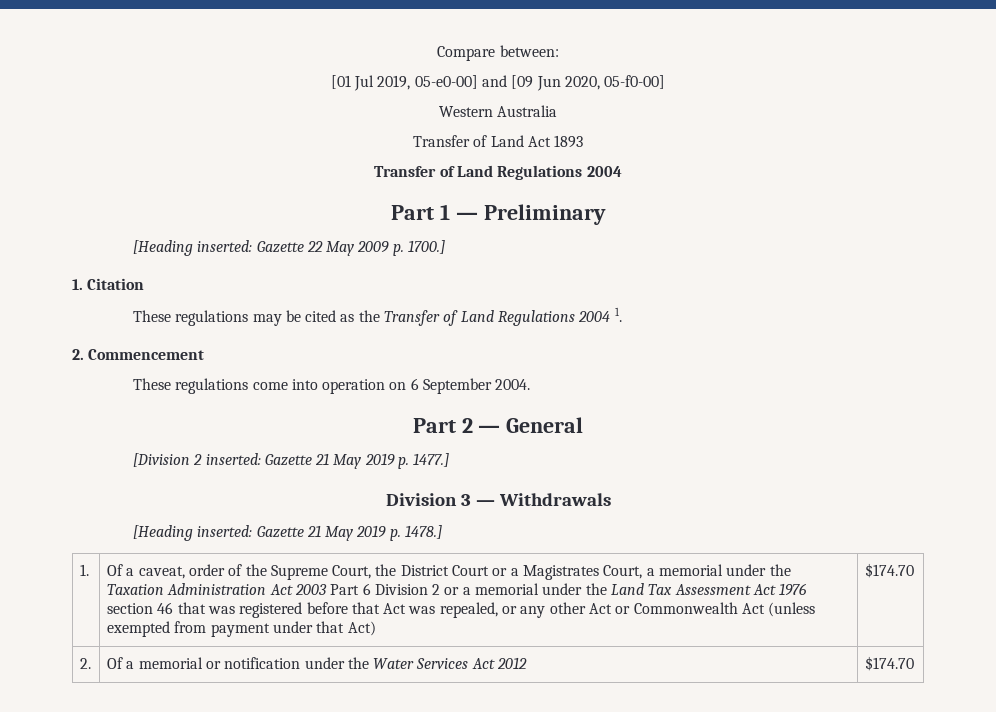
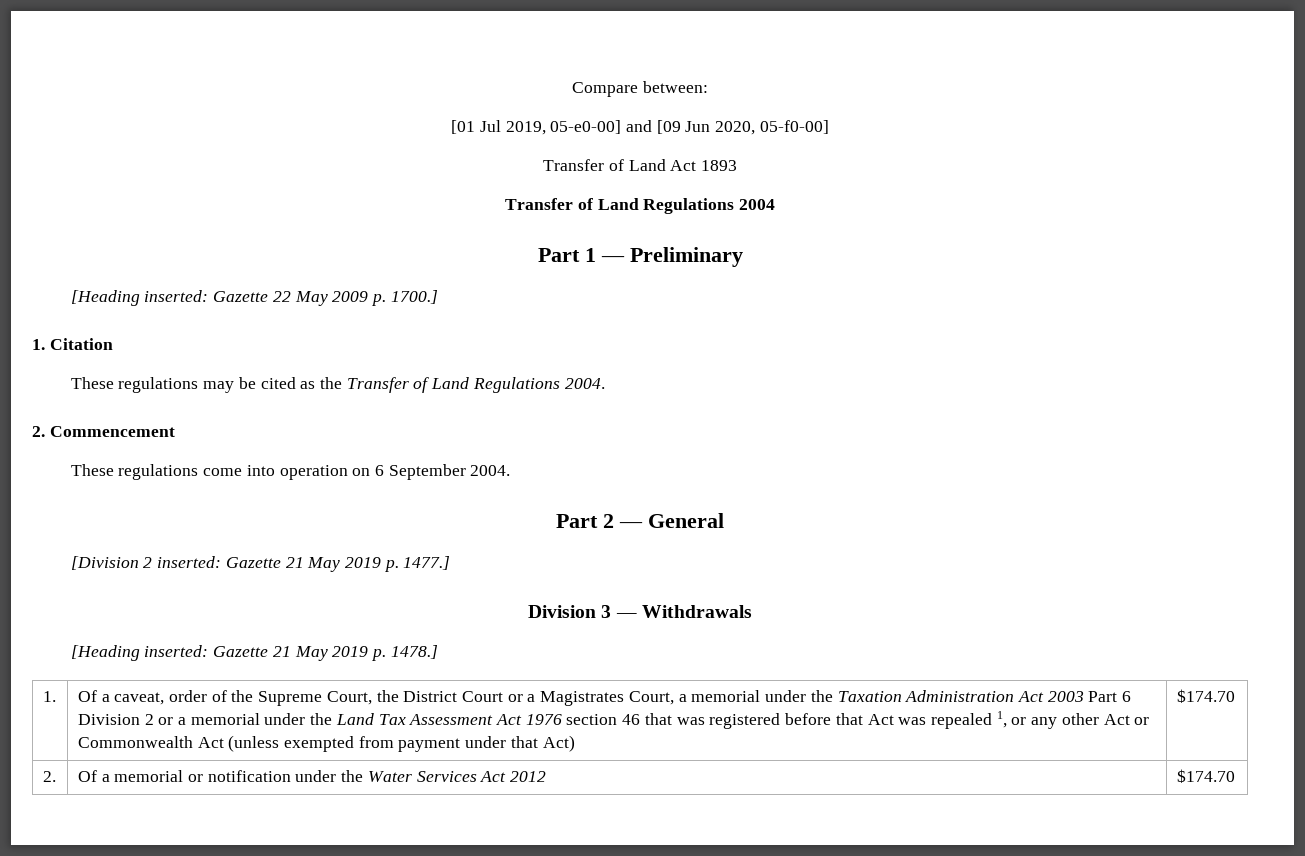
- Western Australia
- These regulations may be cited as the Transfer of Land Regulations 2004 1.
+ These regulations may be cited as the Transfer of Land Regulations 2004.
- Of a caveat, order of the Supreme Court, the District Court or a Magistrates Court, a memorial under the Taxation Administration Act 2003 Part 6 Division 2 or a memorial under the Land Tax Assessment Act 1976 section 46 that was registered before that Act was repealed, or any other Act or Commonwealth Act (unless exempted from payment under that Act)
+ Of a caveat, order of the Supreme Court, the District Court or a Magistrates Court, a memorial under the Taxation Administration Act 2003 Part 6 Division 2 or a memorial under the Land Tax Assessment Act 1976 section 46 that was registered before that Act was repealed 1, or any other Act or Commonwealth Act (unless exempted from payment under that Act)

